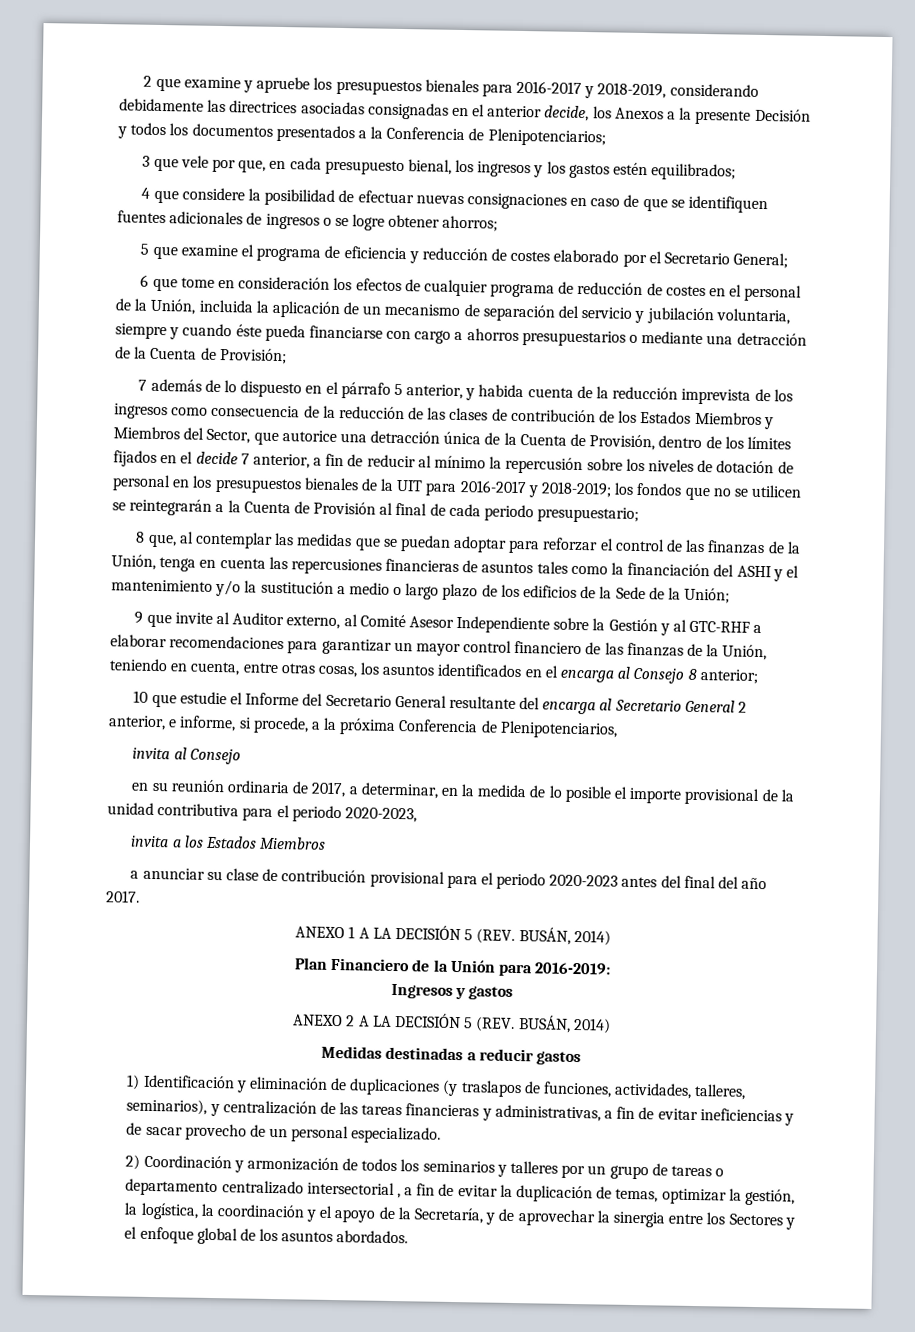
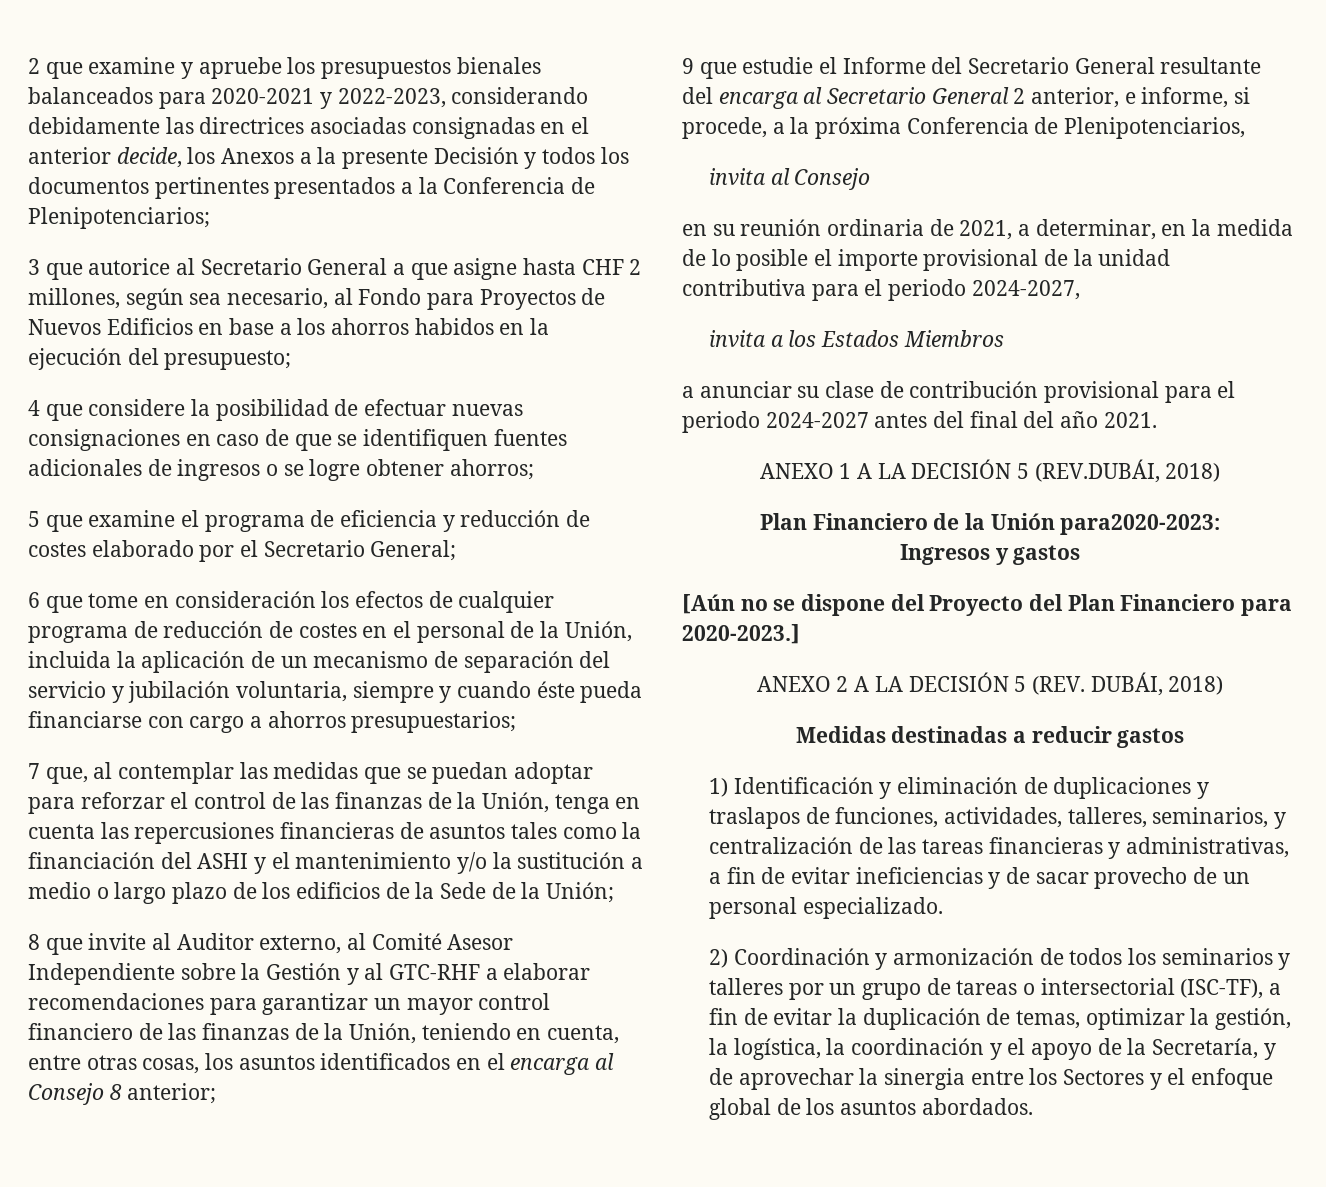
- 2 que examine y apruebe los presupuestos bienales para 2016-2017 y 2018-2019, considerando debidamente las directrices asociadas consignadas en el anterior decide, los Anexos a la presente Decisión y todos los documentos presentados a la Conferencia de Plenipotenciarios;
+ 2 que examine y apruebe los presupuestos bienales balanceados para 2020-2021 y 2022-2023, considerando debidamente las directrices asociadas consignadas en el anterior decide, los Anexos a la presente Decisión y todos los documentos pertinentes presentados a la Conferencia de Plenipotenciarios;
- 3 que vele por que, en cada presupuesto bienal, los ingresos y los gastos estén equilibrados;
+ 3 que autorice al Secretario General a que asigne hasta CHF 2 millones, según sea necesario, al Fondo para Proyectos de Nuevos Edificios en base a los ahorros habidos en la ejecución del presupuesto;
- 6 que tome en consideración los efectos de cualquier programa de reducción de costes en el personal de la Unión, incluida la aplicación de un mecanismo de separación del servicio y jubilación voluntaria, siempre y cuando éste pueda financiarse con cargo a ahorros presupuestarios o mediante una detracción de la Cuenta de Provisión;
- 7 además de lo dispuesto en el párrafo 5 anterior, y habida cuenta de la reducción imprevista de los ingresos como consecuencia de la reducción de las clases de contribución de los Estados Miembros y Miembros del Sector, que autorice una detracción única de la Cuenta de Provisión, dentro de los límites fijados en el decide 7 anterior, a fin de reducir al mínimo la repercusión sobre los niveles de dotación de personal en los presupuestos bienales de la UIT para 2016-2017 y 2018-2019; los fondos que no se utilicen se reintegrarán a la Cuenta de Provisión al final de cada periodo presupuestario;
- 8 que, al contemplar las medidas que se puedan adoptar para reforzar el control de las finanzas de la Unión, tenga en cuenta las repercusiones financieras de asuntos tales como la financiación del ASHI y el mantenimiento y/o la sustitución a medio o largo plazo de los edificios de la Sede de la Unión;
+ 6 que tome en consideración los efectos de cualquier programa de reducción de costes en el personal de la Unión, incluida la aplicación de un mecanismo de separación del servicio y jubilación voluntaria, siempre y cuando éste pueda financiarse con cargo a ahorros presupuestarios;
+ 7 que, al contemplar las medidas que se puedan adoptar para reforzar el control de las finanzas de la Unión, tenga en cuenta las repercusiones financieras de asuntos tales como la financiación del ASHI y el mantenimiento y/o la sustitución a medio o largo plazo de los edificios de la Sede de la Unión;
- 9 que invite al Auditor externo, al Comité Asesor Independiente sobre la Gestión y al GTC-RHF a elaborar recomendaciones para garantizar un mayor control financiero de las finanzas de la Unión, teniendo en cuenta, entre otras cosas, los asuntos identificados en el encarga al Consejo 8 anterior;
+ 8 que invite al Auditor externo, al Comité Asesor Independiente sobre la Gestión y al GTC-RHF a elaborar recomendaciones para garantizar un mayor control financiero de las finanzas de la Unión, teniendo en cuenta, entre otras cosas, los asuntos identificados en el encarga al Consejo 8 anterior;
- 10 que estudie el Informe del Secretario General resultante del encarga al Secretario General 2 anterior, e informe, si procede, a la próxima Conferencia de Plenipotenciarios,
+ 9 que estudie el Informe del Secretario General resultante del encarga al Secretario General 2 anterior, e informe, si procede, a la próxima Conferencia de Plenipotenciarios,
- en su reunión ordinaria de 2017, a determinar, en la medida de lo posible el importe provisional de la unidad contributiva para el periodo 2020-2023,
+ en su reunión ordinaria de 2021, a determinar, en la medida de lo posible el importe provisional de la unidad contributiva para el periodo 2024-2027,
- a anunciar su clase de contribución provisional para el periodo 2020-2023 antes del final del año 2017.
+ a anunciar su clase de contribución provisional para el periodo 2024-2027 antes del final del año 2021.
- ANEXO 1 A LA DECISIÓN 5 (REV. BUSÁN, 2014)
+ ANEXO 1 A LA DECISIÓN 5 (REV.DUBÁI, 2018)
- Plan Financiero de la Unión para 2016-2019:
+ Plan Financiero de la Unión para2020-2023:
+ [Aún no se dispone del Proyecto del Plan Financiero para 2020-2023.]
- ANEXO 2 A LA DECISIÓN 5 (REV. BUSÁN, 2014)
+ ANEXO 2 A LA DECISIÓN 5 (REV. DUBÁI, 2018)
- 1) Identificación y eliminación de duplicaciones (y traslapos de funciones, actividades, talleres, seminarios), y centralización de las tareas financieras y administrativas, a fin de evitar ineficiencias y de sacar provecho de un personal especializado.
+ 1) Identificación y eliminación de duplicaciones y traslapos de funciones, actividades, talleres, seminarios, y centralización de las tareas financieras y administrativas, a fin de evitar ineficiencias y de sacar provecho de un personal especializado.
- 2) Coordinación y armonización de todos los seminarios y talleres por un grupo de tareas o departamento centralizado intersectorial , a fin de evitar la duplicación de temas, optimizar la gestión, la logística, la coordinación y el apoyo de la Secretaría, y de aprovechar la sinergia entre los Sectores y el enfoque global de los asuntos abordados.
+ 2) Coordinación y armonización de todos los seminarios y talleres por un grupo de tareas o intersectorial (ISC-TF), a fin de evitar la duplicación de temas, optimizar la gestión, la logística, la coordinación y el apoyo de la Secretaría, y de aprovechar la sinergia entre los Sectores y el enfoque global de los asuntos abordados.

